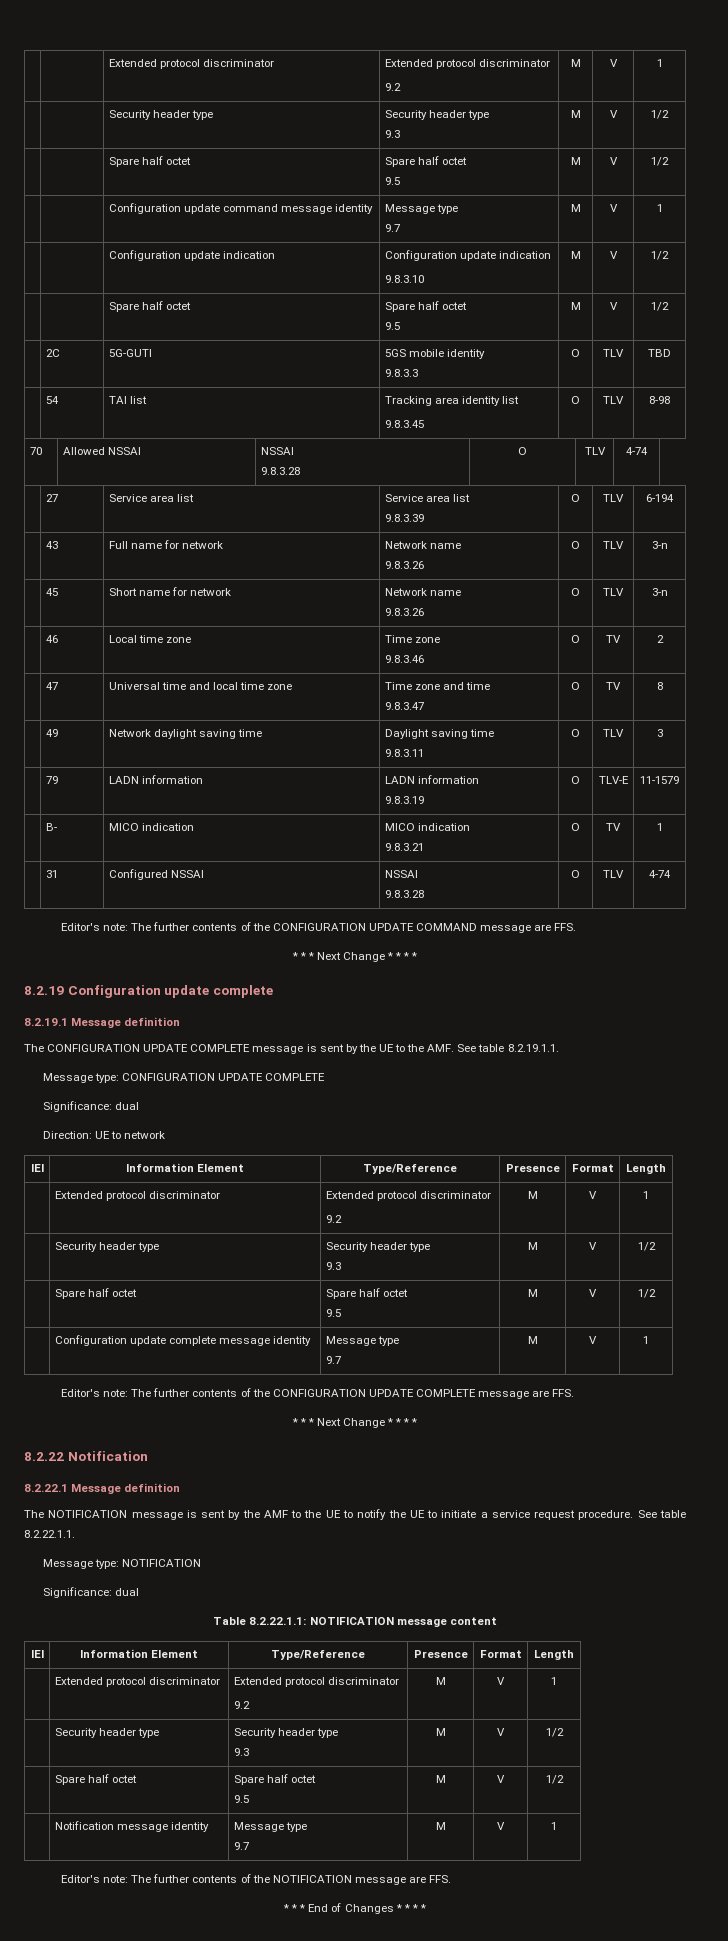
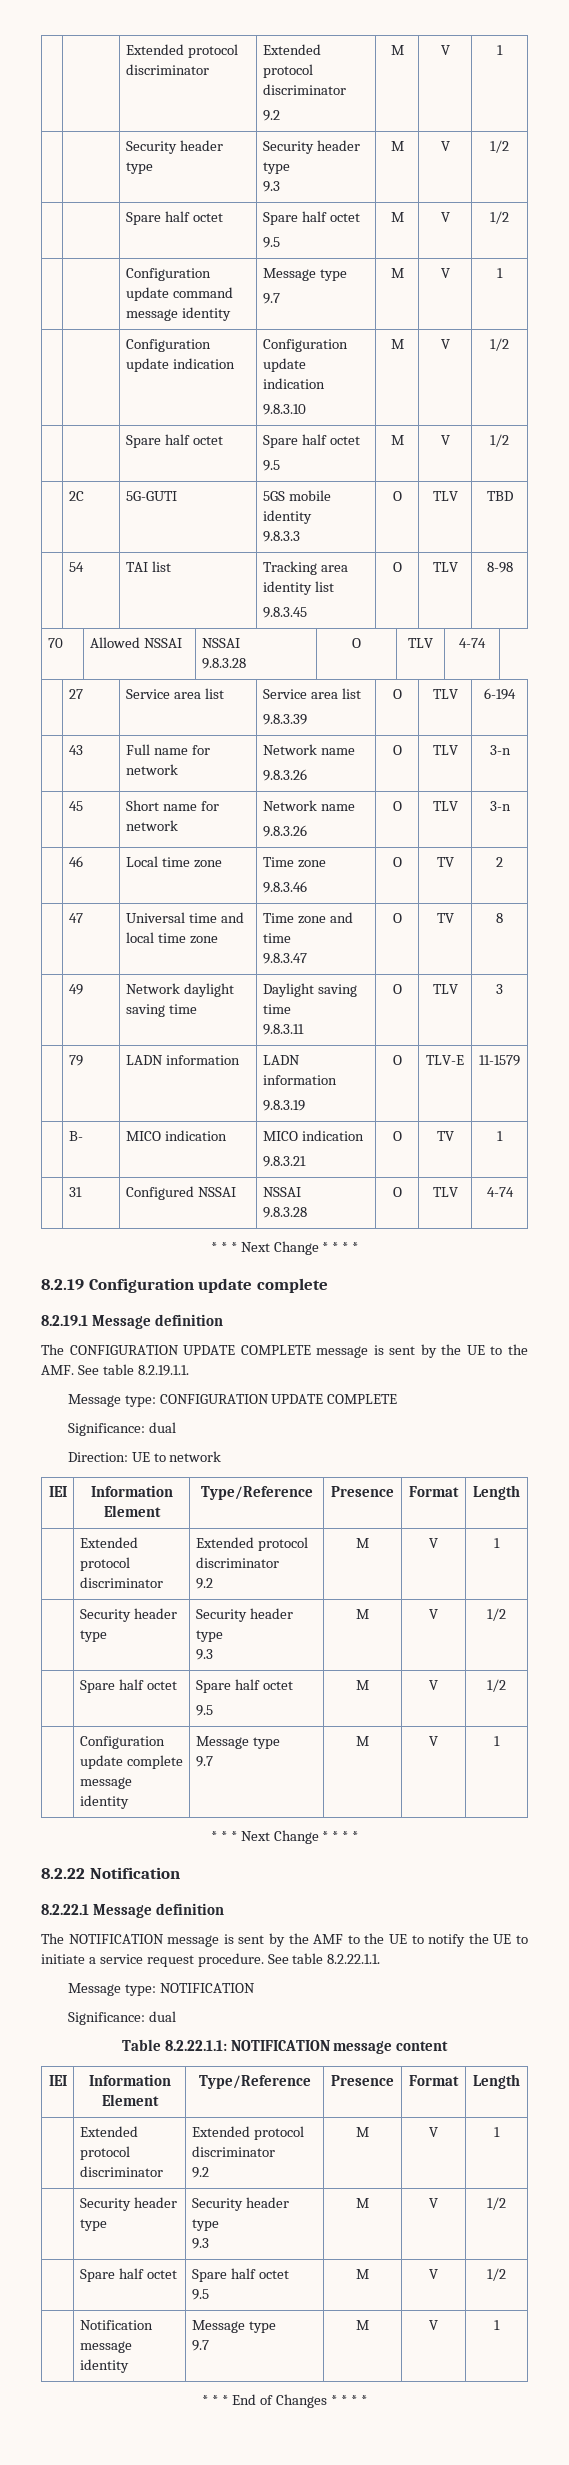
- Editor's note: The further contents of the CONFIGURATION UPDATE COMMAND message are FFS.
- Editor's note: The further contents of the CONFIGURATION UPDATE COMPLETE message are FFS.
- Editor's note: The further contents of the NOTIFICATION message are FFS.

